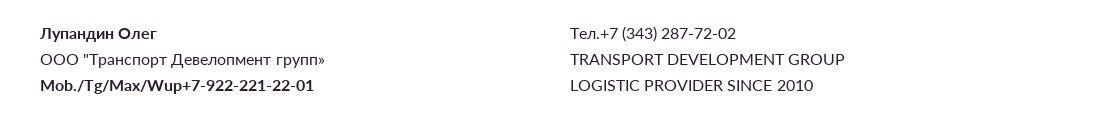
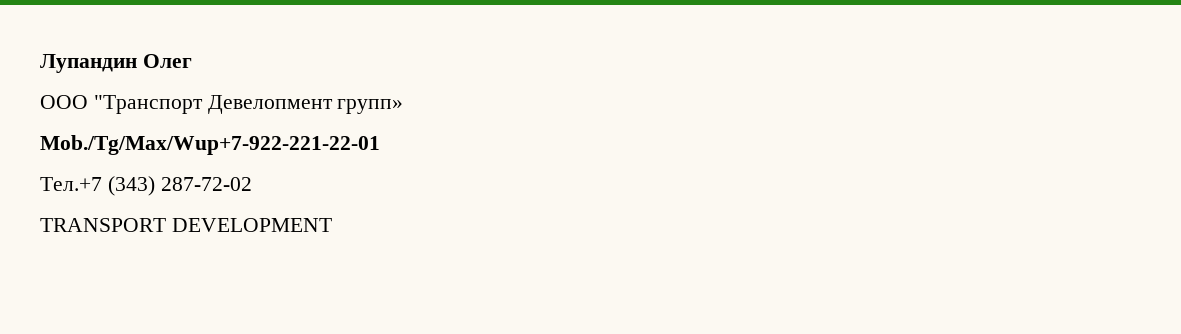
- TRANSPORT DEVELOPMENT GROUP
- LOGISTIC PROVIDER SINCE 2010
+ TRANSPORT DEVELOPMENT

